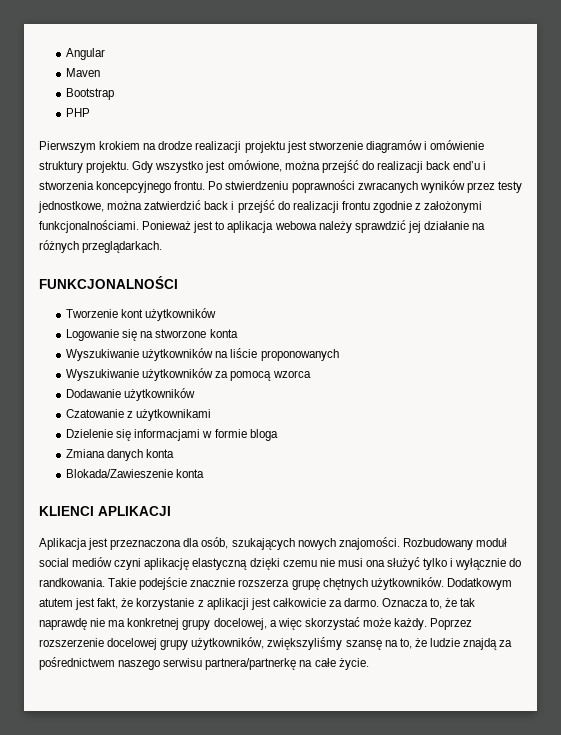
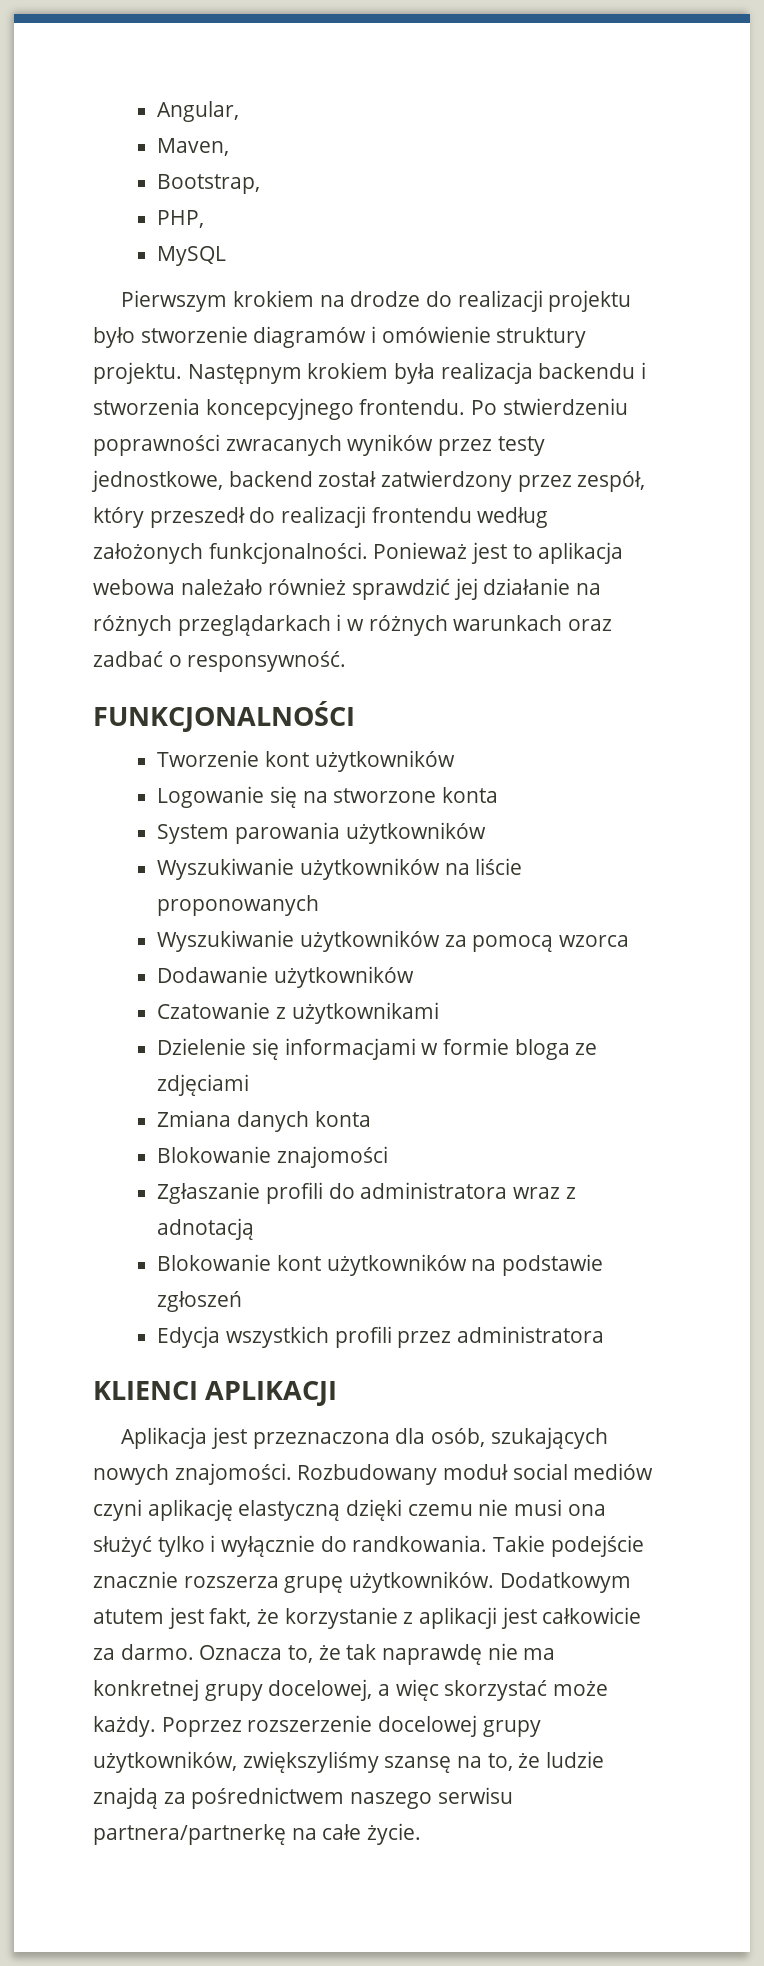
- Angular
- Maven
- Bootstrap
- PHP
+ Angular,
+ Maven,
+ Bootstrap,
+ PHP,
+ MySQL
- Pierwszym krokiem na drodze realizacji projektu jest stworzenie diagramów i omówienie struktury projektu.
+ Pierwszym krokiem na drodze do realizacji projektu było stworzenie diagramów i omówienie struktury projektu.
- Gdy wszystko jest omówione, można przejść do realizacji back end’u i stworzenia koncepcyjnego frontu.
+ Następnym krokiem była realizacja backendu i stworzenia koncepcyjnego frontendu.
- Po stwierdzeniu poprawności zwracanych wyników przez testy jednostkowe, można zatwierdzić back i przejść do realizacji frontu zgodnie z założonymi funkcjonalnościami.
+ Po stwierdzeniu poprawności zwracanych wyników przez testy jednostkowe, backend został zatwierdzony przez zespół, który przeszedł do realizacji frontendu według założonych funkcjonalności.
- Ponieważ jest to aplikacja webowa należy sprawdzić jej działanie na różnych przeglądarkach.
+ Ponieważ jest to aplikacja webowa należało również sprawdzić jej działanie na różnych przeglądarkach i w różnych warunkach oraz zadbać o responsywność.
+ System parowania użytkowników
- Dzielenie się informacjami w formie bloga
+ Dzielenie się informacjami w formie bloga ze zdjęciami
- Blokada/Zawieszenie konta
+ Blokowanie znajomości
+ Zgłaszanie profili do administratora wraz z adnotacją
+ Blokowanie kont użytkowników na podstawie zgłoszeń
+ Edycja wszystkich profili przez administratora
- Takie podejście znacznie rozszerza grupę chętnych użytkowników.
+ Takie podejście znacznie rozszerza grupę użytkowników.

